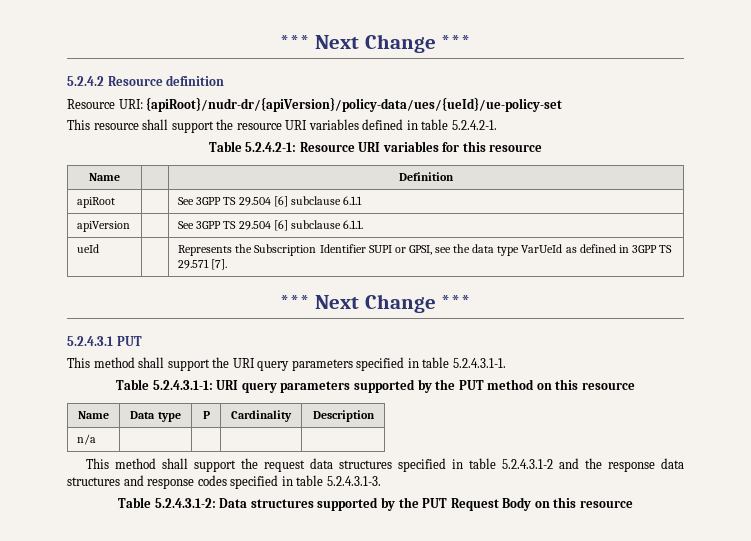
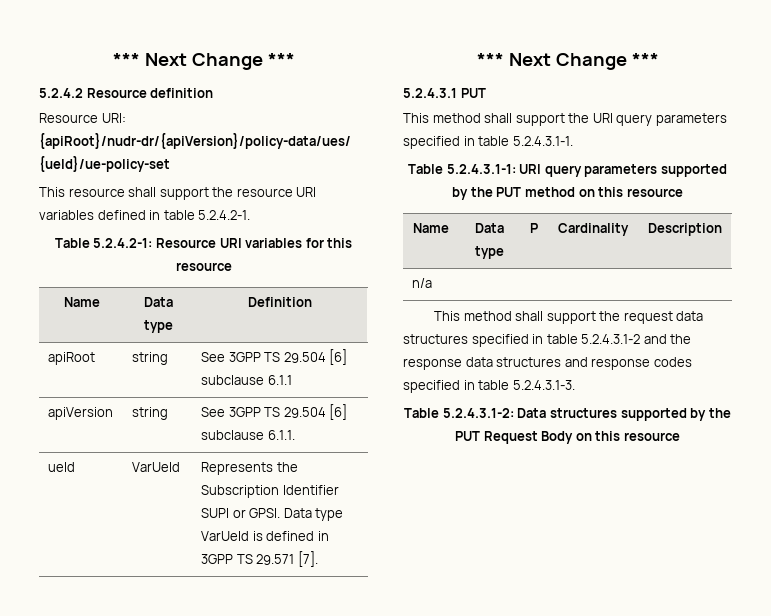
- Name | | Definition
+ Name | Data type | Definition
- apiRoot | | See 3GPP TS 29.504 [6] subclause 6.1.1
+ apiRoot | string | See 3GPP TS 29.504 [6] subclause 6.1.1
- apiVersion | | See 3GPP TS 29.504 [6] subclause 6.1.1.
+ apiVersion | string | See 3GPP TS 29.504 [6] subclause 6.1.1.
- ueId | | Represents the Subscription Identifier SUPI or GPSI, see the data type VarUeId as defined in 3GPP TS 29.571 [7].
+ ueId | VarUeId | Represents the Subscription Identifier SUPI or GPSI. Data type VarUeId is defined in 3GPP TS 29.571 [7].

